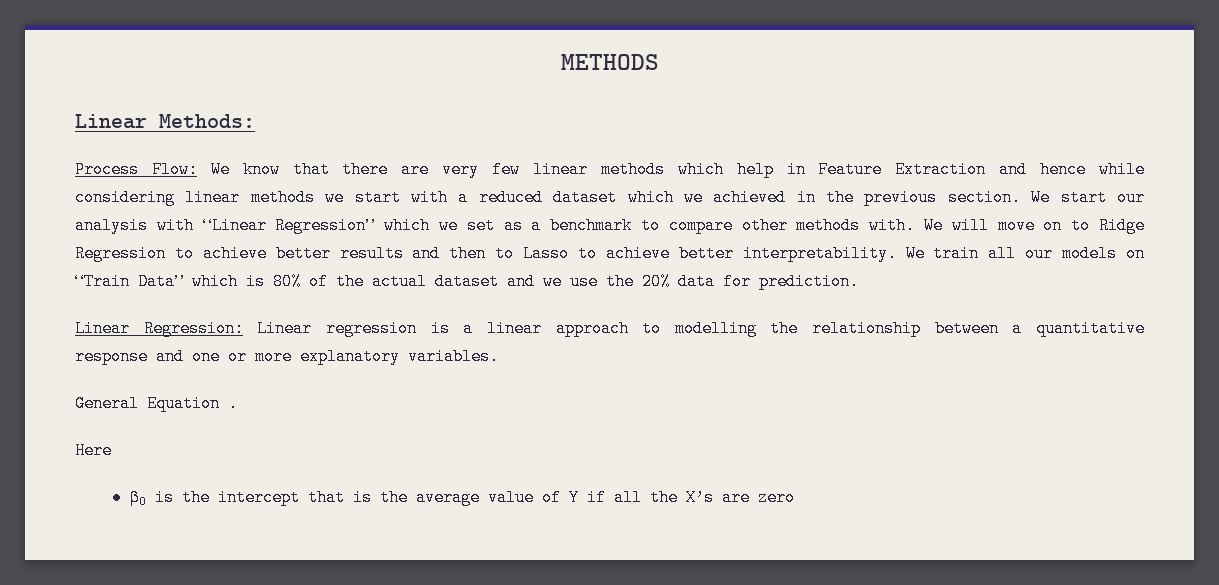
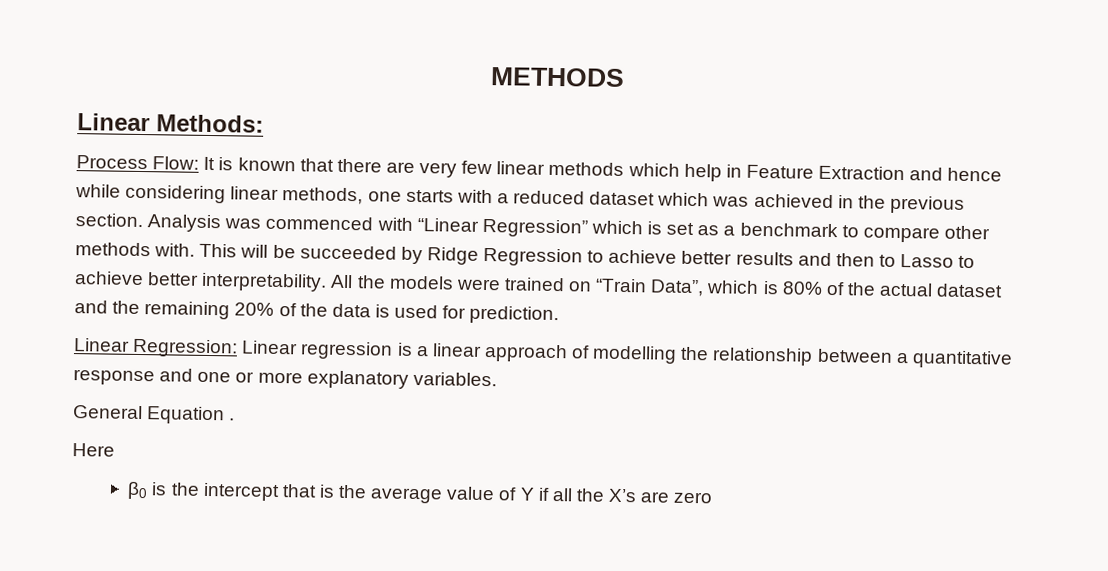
- Process Flow: We know that there are very few linear methods which help in Feature Extraction and hence while considering linear methods we start with a reduced dataset which we achieved in the previous section.
+ Process Flow: It is known that there are very few linear methods which help in Feature Extraction and hence while considering linear methods, one starts with a reduced dataset which was achieved in the previous section.
- We start our analysis with “Linear Regression” which we set as a benchmark to compare other methods with.
+ Analysis was commenced with “Linear Regression” which is set as a benchmark to compare other methods with.
- We will move on to Ridge Regression to achieve better results and then to Lasso to achieve better interpretability.
+ This will be succeeded by Ridge Regression to achieve better results and then to Lasso to achieve better interpretability.
- We train all our models on “Train Data” which is 80% of the actual dataset and we use the 20% data for prediction.
+ All the models were trained on “Train Data”, which is 80% of the actual dataset and the remaining 20% of the data is used for prediction.
- Linear Regression: Linear regression is a linear approach to modelling the relationship between a quantitative response and one or more explanatory variables.
+ Linear Regression: Linear regression is a linear approach of modelling the relationship between a quantitative response and one or more explanatory variables.

